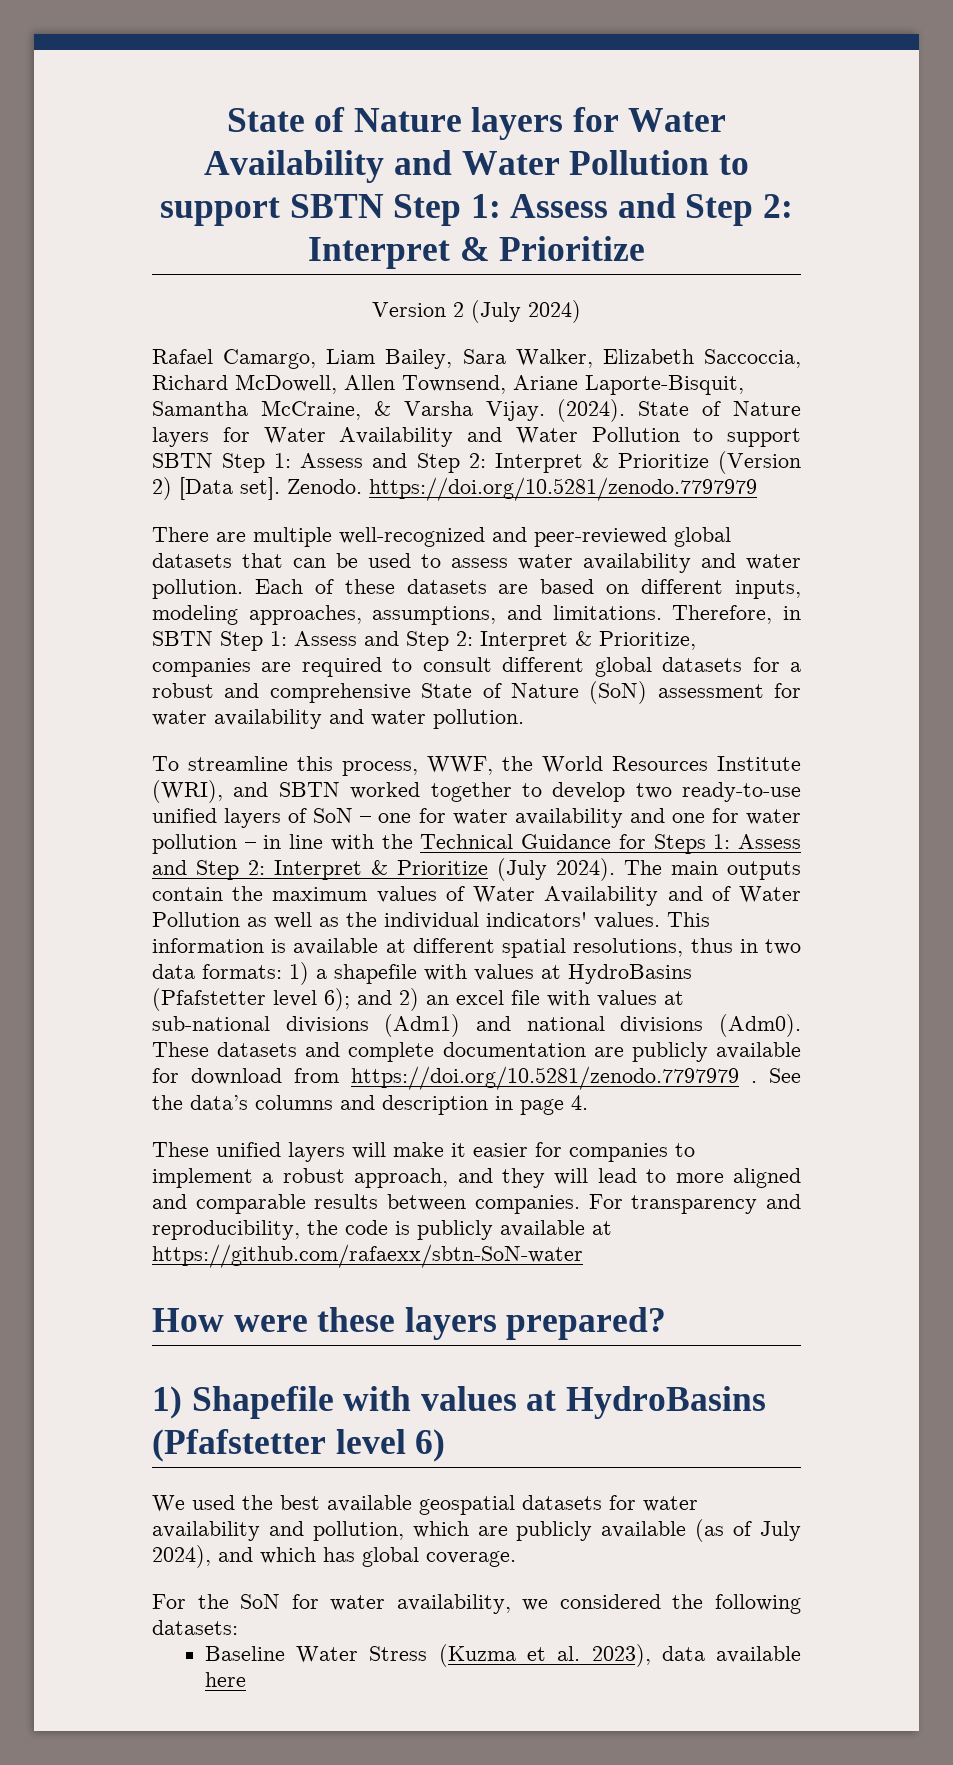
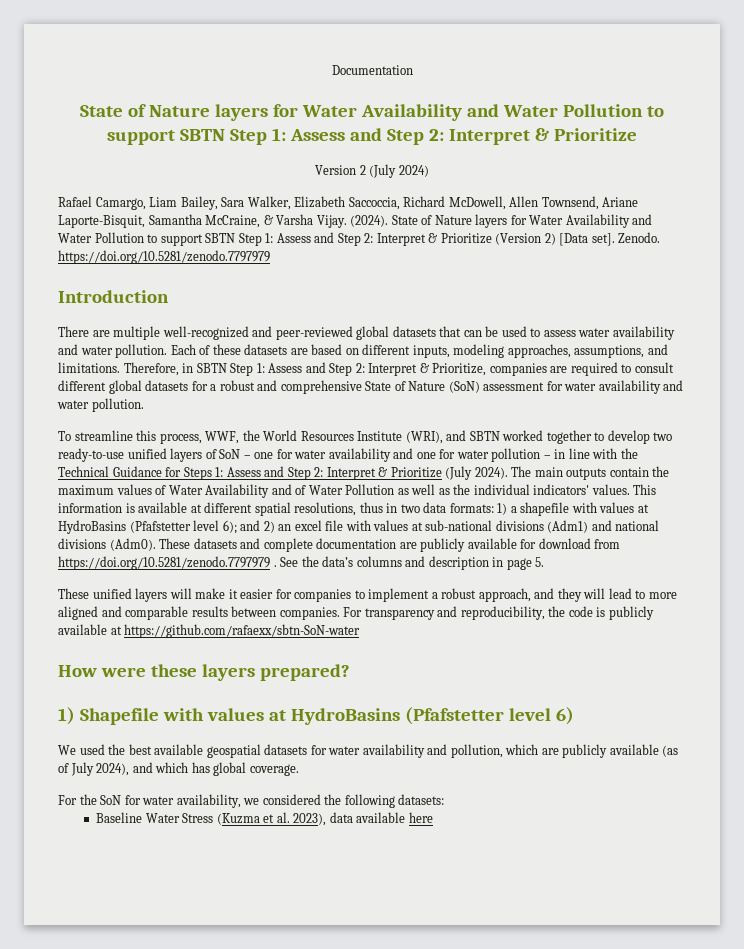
+ Documentation
+ Introduction
- See the data’s columns and description in page 4.
+ See the data’s columns and description in page 5.

